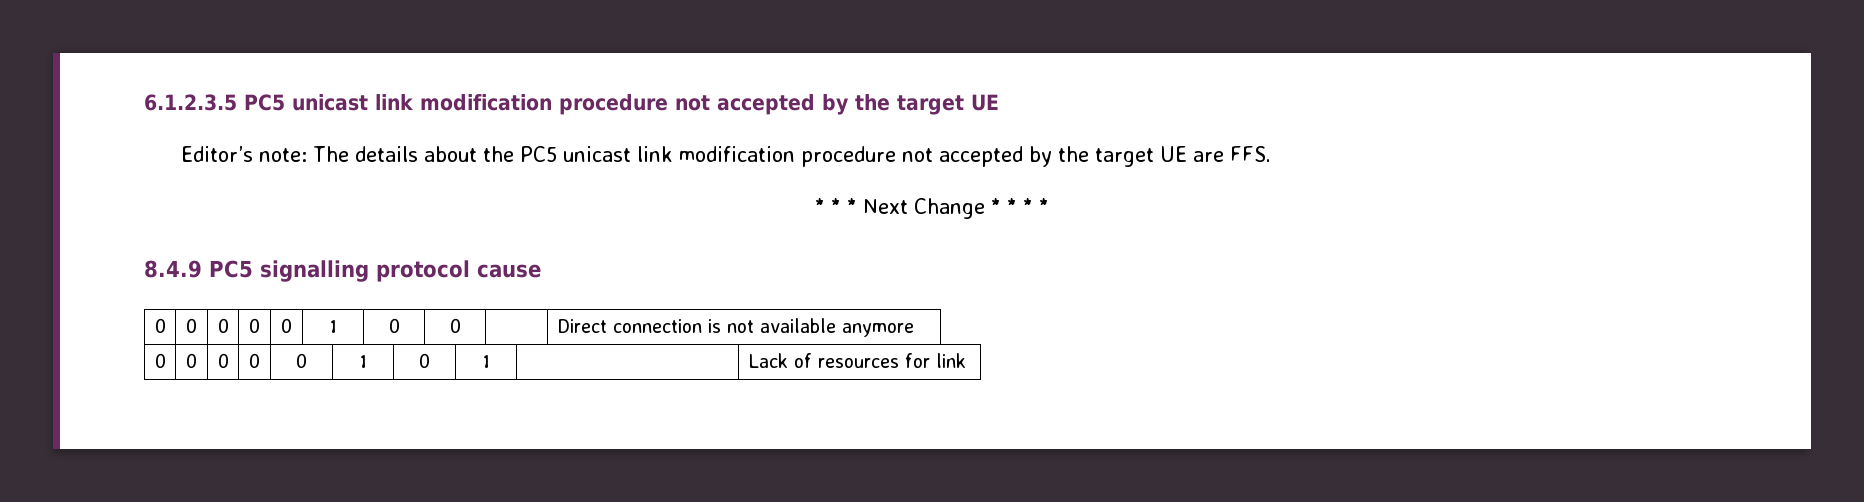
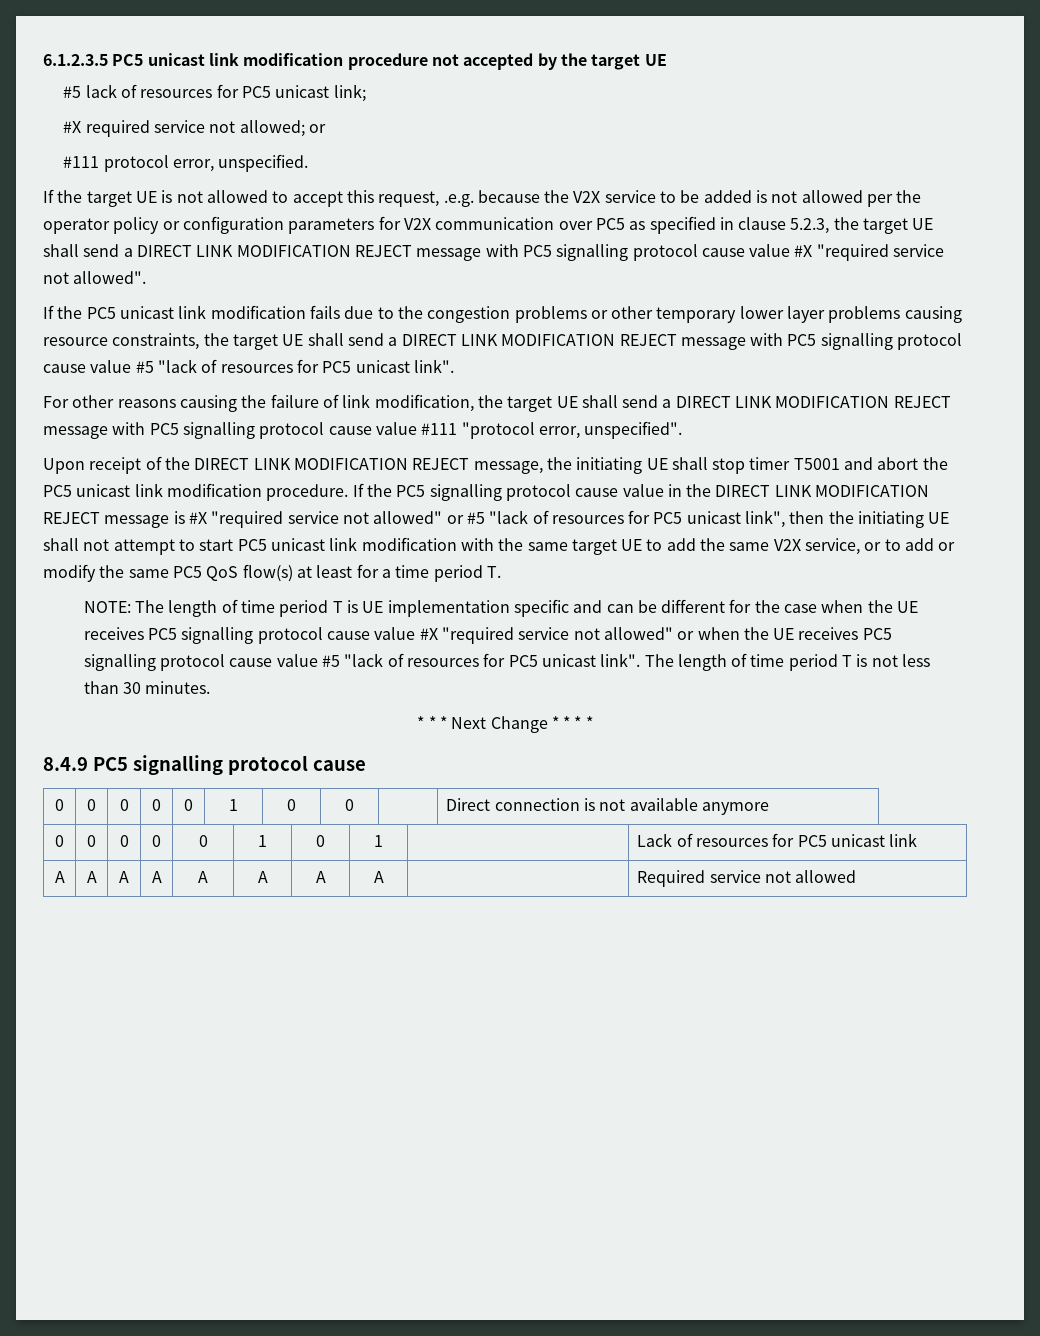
- Editor’s note: The details about the PC5 unicast link modification procedure not accepted by the target UE are FFS.
+ #5 lack of resources for PC5 unicast link;
+ #X required service not allowed; or
+ #111 protocol error, unspecified.
+ If the target UE is not allowed to accept this request, .e.g. because the V2X service to be added is not allowed per the operator policy or configuration parameters for V2X communication over PC5 as specified in clause 5.2.3, the target UE shall send a DIRECT LINK MODIFICATION REJECT message with PC5 signalling protocol cause value #X "required service not allowed".
+ If the PC5 unicast link modification fails due to the congestion problems or other temporary lower layer problems causing resource constraints, the target UE shall send a DIRECT LINK MODIFICATION REJECT message with PC5 signalling protocol cause value #5 "lack of resources for PC5 unicast link".
+ For other reasons causing the failure of link modification, the target UE shall send a DIRECT LINK MODIFICATION REJECT message with PC5 signalling protocol cause value #111 "protocol error, unspecified".
+ Upon receipt of the DIRECT LINK MODIFICATION REJECT message, the initiating UE shall stop timer T5001 and abort the PC5 unicast link modification procedure. If the PC5 signalling protocol cause value in the DIRECT LINK MODIFICATION REJECT message is #X "required service not allowed" or #5 "lack of resources for PC5 unicast link", then the initiating UE shall not attempt to start PC5 unicast link modification with the same target UE to add the same V2X service, or to add or modify the same PC5 QoS flow(s) at least for a time period T.
+ NOTE: The length of time period T is UE implementation specific and can be different for the case when the UE receives PC5 signalling protocol cause value #X "required service not allowed" or when the UE receives PC5 signalling protocol cause value #5 "lack of resources for PC5 unicast link". The length of time period T is not less than 30 minutes.
- 0 | 0 | 0 | 0 | 0 | 1 | 0 | 1 | | Lack of resources for link
+ 0 | 0 | 0 | 0 | 0 | 1 | 0 | 1 | | Lack of resources for PC5 unicast link
+ A | A | A | A | A | A | A | A | | Required service not allowed

